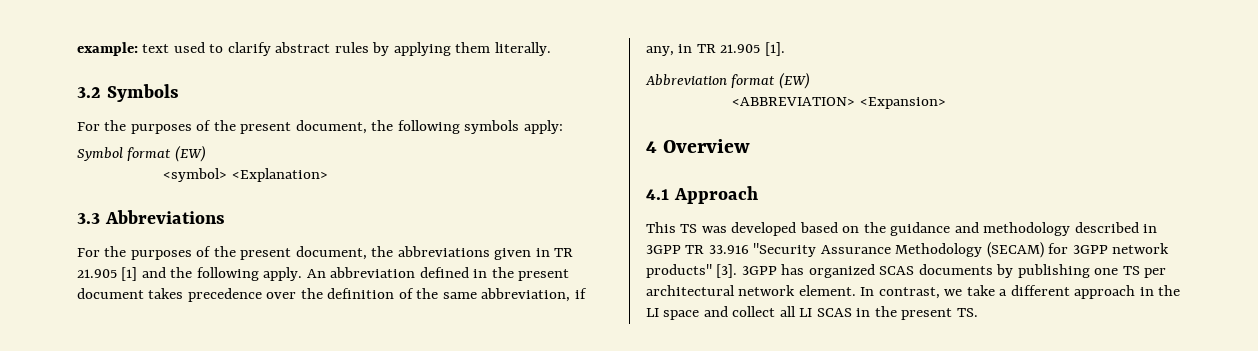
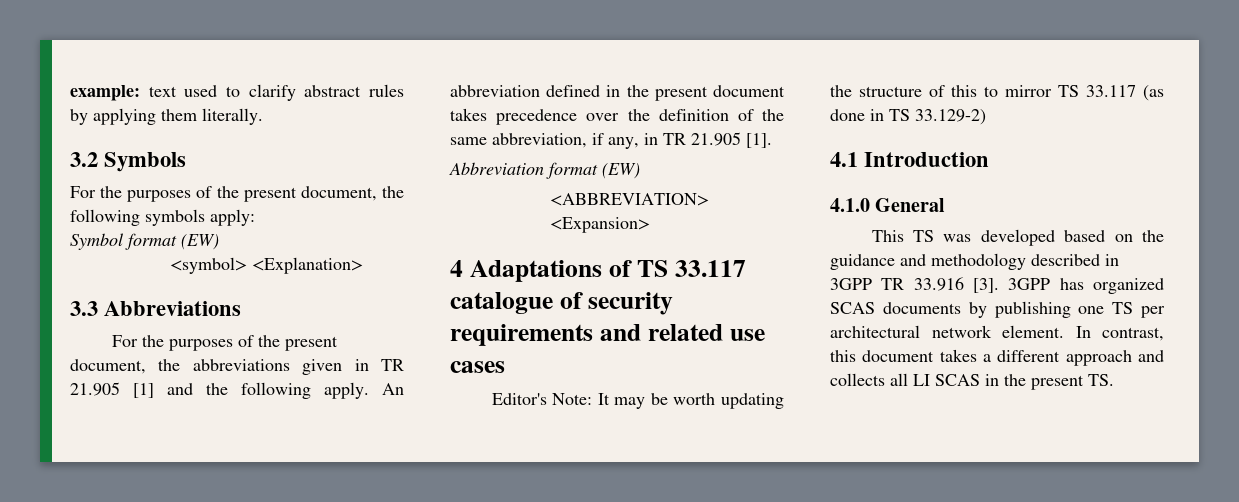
- 4 Overview
- 4.1 Approach
+ 4 Adaptations of TS 33.117 catalogue of security requirements and related use cases
+ Editor's Note: It may be worth updating the structure of this to mirror TS 33.117 (as done in TS 33.129-2)
+ 4.1 Introduction
+ 4.1.0 General
- This TS was developed based on the guidance and methodology described in 3GPP TR 33.916 "Security Assurance Methodology (SECAM) for 3GPP network products" [3].
+ This TS was developed based on the guidance and methodology described in 3GPP TR 33.916 [3].
- In contrast, we take a different approach in the LI space and collect all LI SCAS in the present TS.
+ In contrast, this document takes a different approach and collects all LI SCAS in the present TS.

